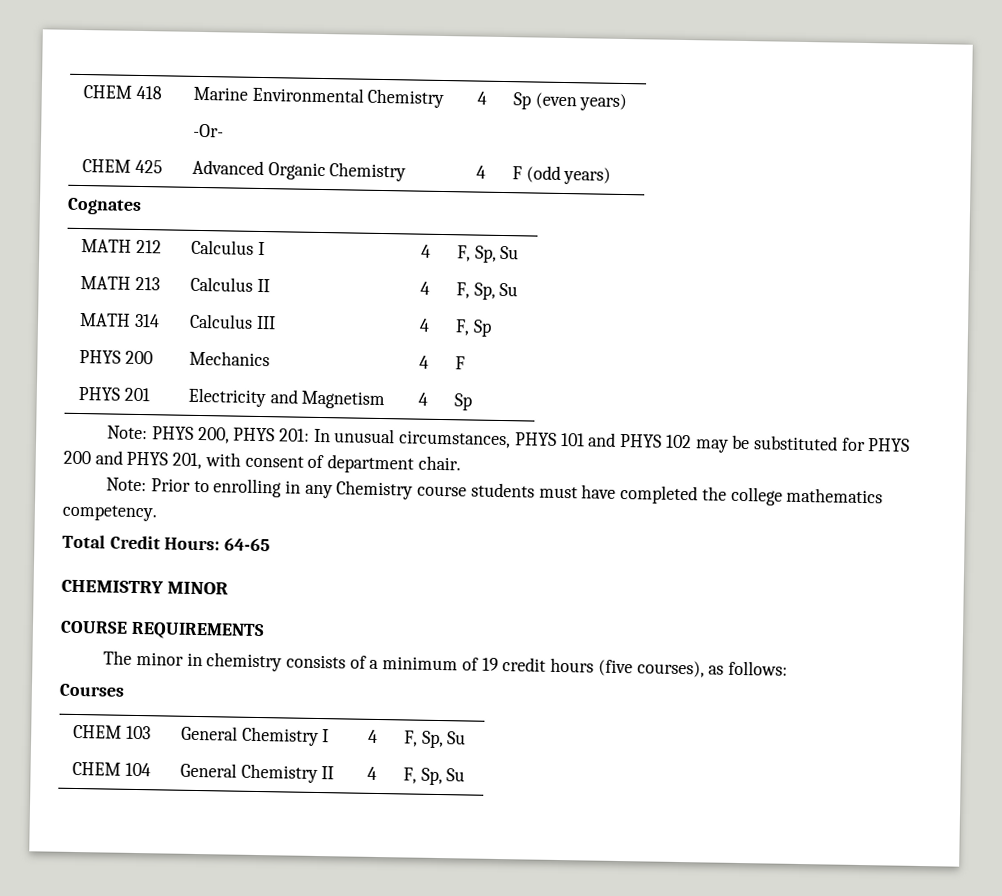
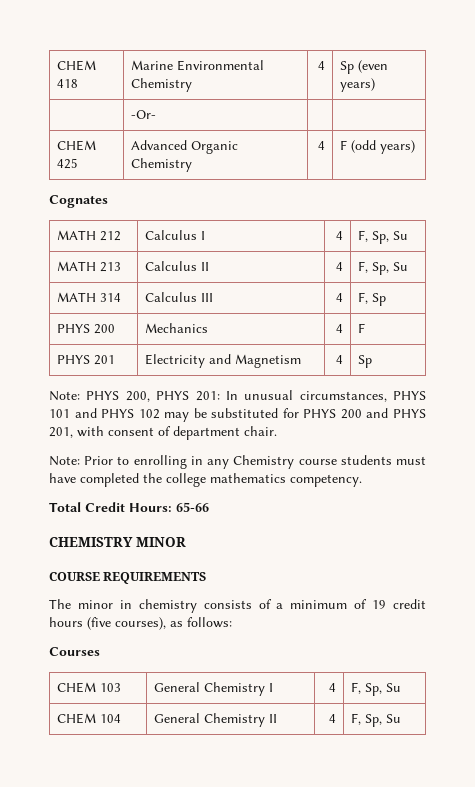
- Total Credit Hours: 64-65
+ Total Credit Hours: 65-66

